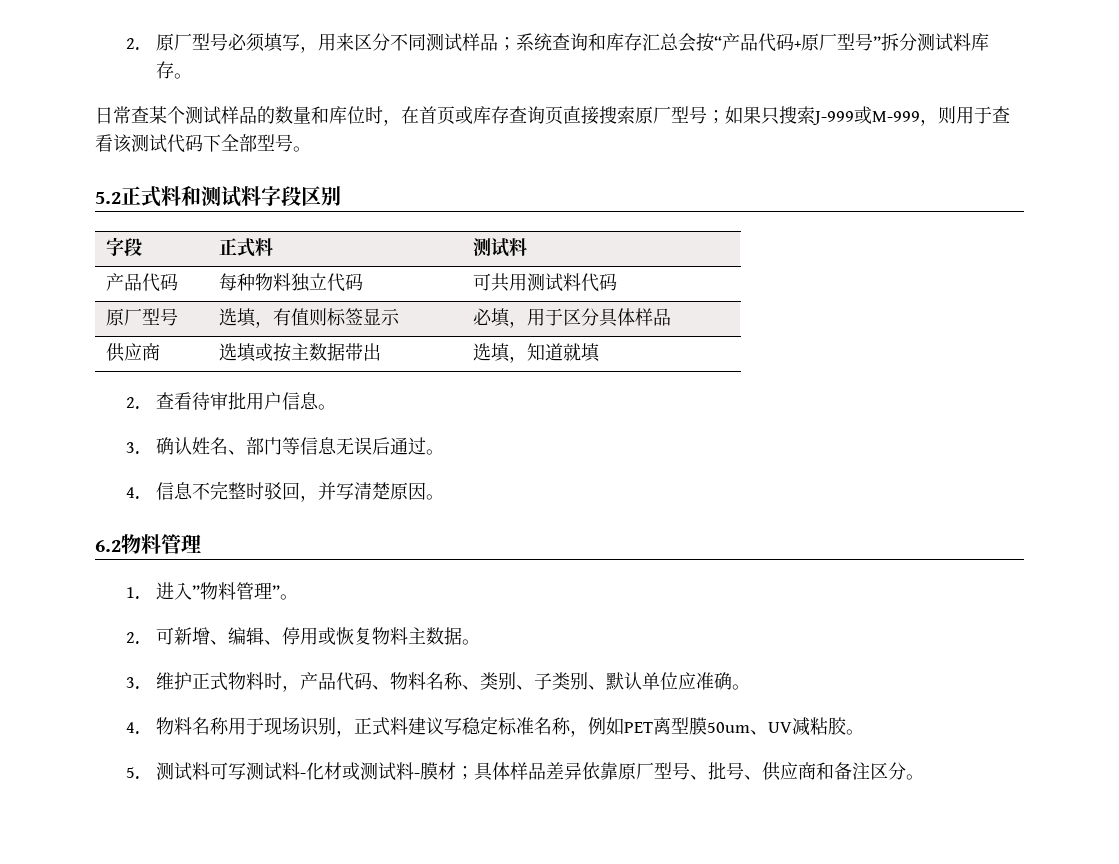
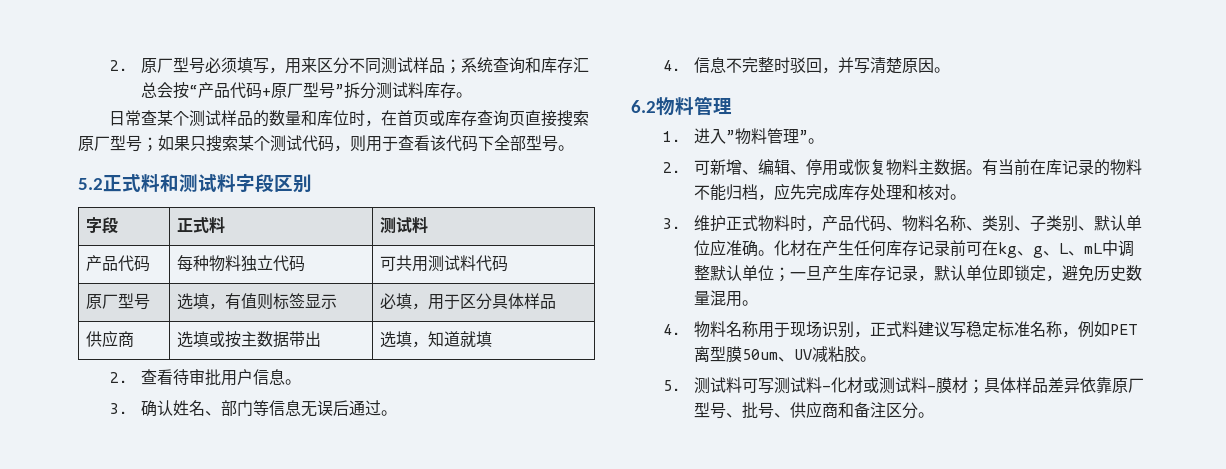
- 日常查某个测试样品的数量和库位时，在首页或库存查询页直接搜索原厂型号；如果只搜索J-999或M-999，则用于查看该测试代码下全部型号。
+ 日常查某个测试样品的数量和库位时，在首页或库存查询页直接搜索原厂型号；如果只搜索某个测试代码，则用于查看该代码下全部型号。
+ 有当前在库记录的物料不能归档，应先完成库存处理和核对。
+ 化材在产生任何库存记录前可在kg、g、L、mL中调整默认单位；一旦产生库存记录，默认单位即锁定，避免历史数量混用。

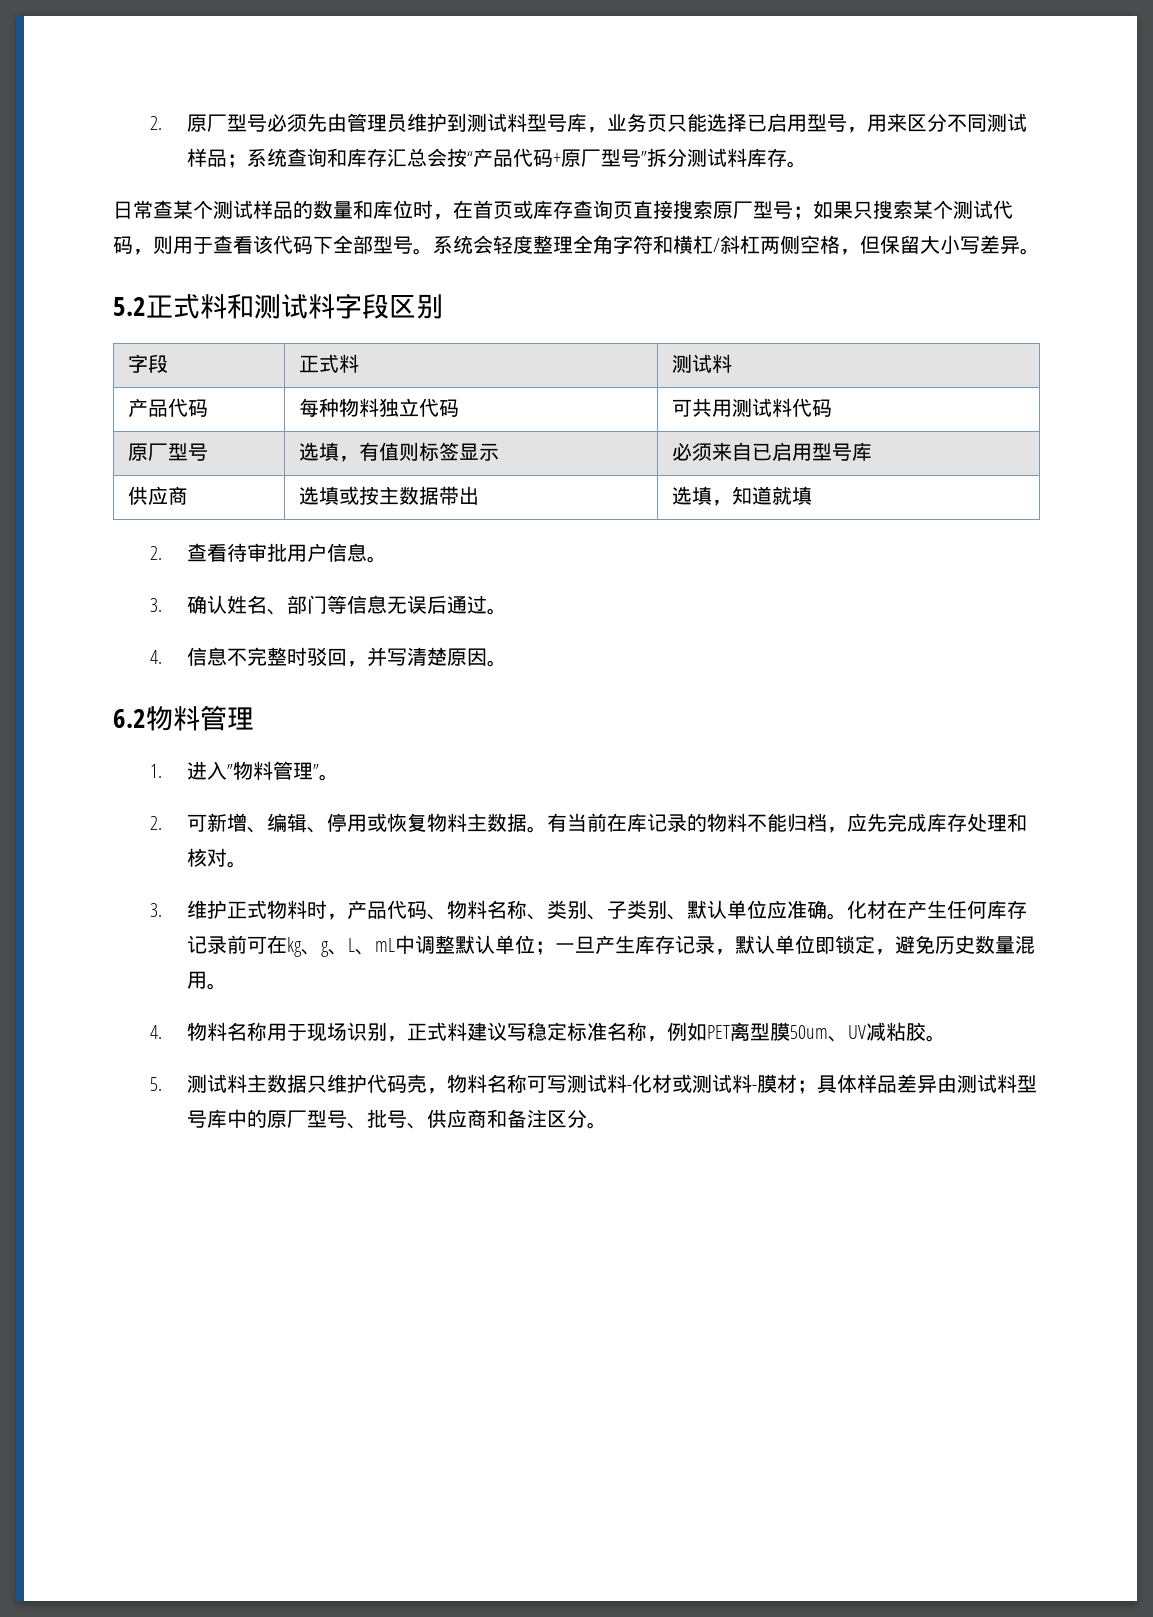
- 2.原厂型号必须填写，用来区分不同测试样品；系统查询和库存汇总会按“产品代码+原厂型号”拆分测试料库存。
+ 2.原厂型号必须先由管理员维护到测试料型号库，业务页只能选择已启用型号，用来区分不同测试样品；系统查询和库存汇总会按“产品代码+原厂型号”拆分测试料库存。
+ 系统会轻度整理全角字符和横杠/斜杠两侧空格，但保留大小写差异。
- 原厂型号 | 选填，有值则标签显示 | 必填，用于区分具体样品
+ 原厂型号 | 选填，有值则标签显示 | 必须来自已启用型号库
- 5.测试料可写测试料-化材或测试料-膜材；具体样品差异依靠原厂型号、批号、供应商和备注区分。
+ 5.测试料主数据只维护代码壳，物料名称可写测试料-化材或测试料-膜材；具体样品差异由测试料型号库中的原厂型号、批号、供应商和备注区分。

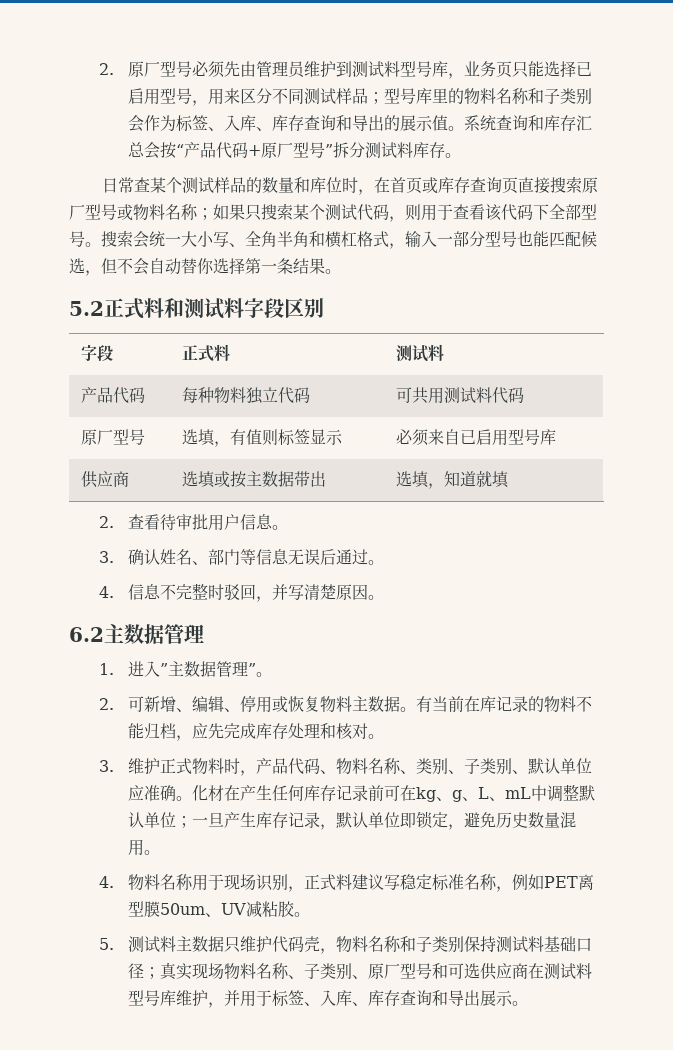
- 2.原厂型号必须先由管理员维护到测试料型号库，业务页只能选择已启用型号，用来区分不同测试样品；系统查询和库存汇总会按“产品代码+原厂型号”拆分测试料库存。
+ 2.原厂型号必须先由管理员维护到测试料型号库，业务页只能选择已启用型号，用来区分不同测试样品；型号库里的物料名称和子类别会作为标签、入库、库存查询和导出的展示值。系统查询和库存汇总会按“产品代码+原厂型号”拆分测试料库存。
- 日常查某个测试样品的数量和库位时，在首页或库存查询页直接搜索原厂型号；如果只搜索某个测试代码，则用于查看该代码下全部型号。
+ 日常查某个测试样品的数量和库位时，在首页或库存查询页直接搜索原厂型号或物料名称；如果只搜索某个测试代码，则用于查看该代码下全部型号。
- 系统会轻度整理全角字符和横杠/斜杠两侧空格，但保留大小写差异。
+ 搜索会统一大小写、全角半角和横杠格式，输入一部分型号也能匹配候选，但不会自动替你选择第一条结果。
- 6.2物料管理
+ 6.2主数据管理
- 1.进入”物料管理”。
+ 1.进入”主数据管理”。
- 5.测试料主数据只维护代码壳，物料名称可写测试料-化材或测试料-膜材；具体样品差异由测试料型号库中的原厂型号、批号、供应商和备注区分。
+ 5.测试料主数据只维护代码壳，物料名称和子类别保持测试料基础口径；真实现场物料名称、子类别、原厂型号和可选供应商在测试料型号库维护，并用于标签、入库、库存查询和导出展示。

